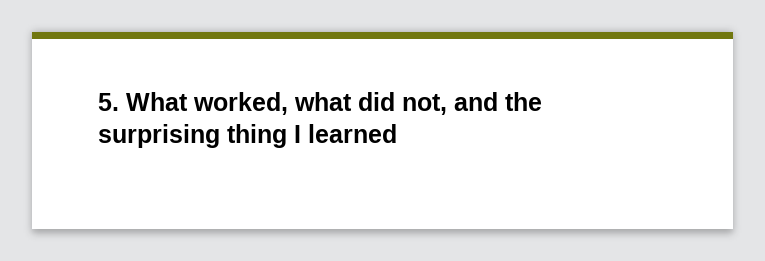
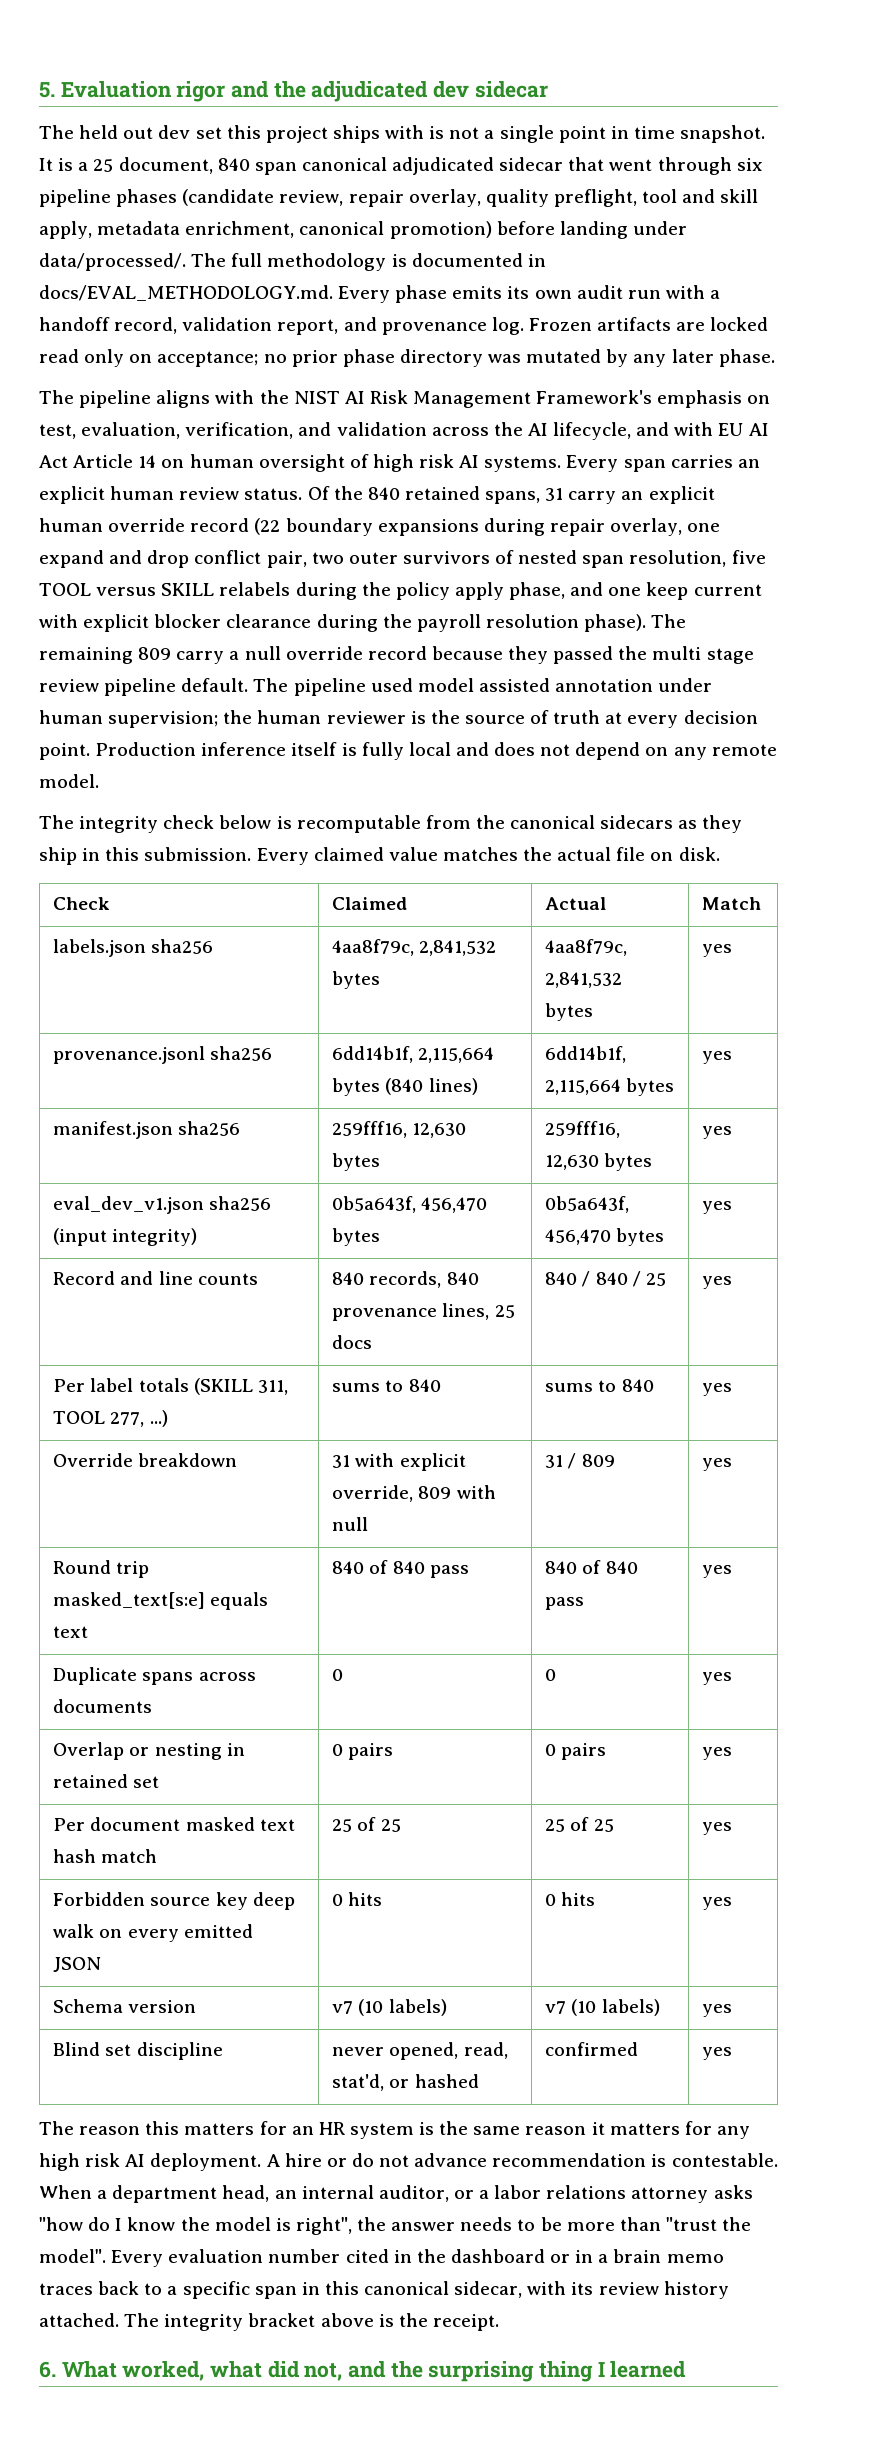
- 5. What worked, what did not, and the surprising thing I learned
+ 5. Evaluation rigor and the adjudicated dev sidecar
+ The held out dev set this project ships with is not a single point in time snapshot. It is a 25 document, 840 span canonical adjudicated sidecar that went through six pipeline phases (candidate review, repair overlay, quality preflight, tool and skill apply, metadata enrichment, canonical promotion) before landing under data/processed/. The full methodology is documented in docs/EVAL_METHODOLOGY.md. Every phase emits its own audit run with a handoff record, validation report, and provenance log. Frozen artifacts are locked read only on acceptance; no prior phase directory was mutated by any later phase.
+ The pipeline aligns with the NIST AI Risk Management Framework's emphasis on test, evaluation, verification, and validation across the AI lifecycle, and with EU AI Act Article 14 on human oversight of high risk AI systems. Every span carries an explicit human review status. Of the 840 retained spans, 31 carry an explicit human override record (22 boundary expansions during repair overlay, one expand and drop conflict pair, two outer survivors of nested span resolution, five TOOL versus SKILL relabels during the policy apply phase, and one keep current with explicit blocker clearance during the payroll resolution phase). The remaining 809 carry a null override record because they passed the multi stage review pipeline default. The pipeline used model assisted annotation under human supervision; the human reviewer is the source of truth at every decision point. Production inference itself is fully local and does not depend on any remote model.
+ The integrity check below is recomputable from the canonical sidecars as they ship in this submission. Every claimed value matches the actual file on disk.
+ Check | Claimed | Actual | Match
+ labels.json sha256 | 4aa8f79c, 2,841,532 bytes | 4aa8f79c, 2,841,532 bytes | yes
+ provenance.jsonl sha256 | 6dd14b1f, 2,115,664 bytes (840 lines) | 6dd14b1f, 2,115,664 bytes | yes
+ manifest.json sha256 | 259fff16, 12,630 bytes | 259fff16, 12,630 bytes | yes
+ eval_dev_v1.json sha256 (input integrity) | 0b5a643f, 456,470 bytes | 0b5a643f, 456,470 bytes | yes
+ Record and line counts | 840 records, 840 provenance lines, 25 docs | 840 / 840 / 25 | yes
+ Per label totals (SKILL 311, TOOL 277, ...) | sums to 840 | sums to 840 | yes
+ Override breakdown | 31 with explicit override, 809 with null | 31 / 809 | yes
+ Round trip masked_text[s:e] equals text | 840 of 840 pass | 840 of 840 pass | yes
+ Duplicate spans across documents | 0 | 0 | yes
+ Overlap or nesting in retained set | 0 pairs | 0 pairs | yes
+ Per document masked text hash match | 25 of 25 | 25 of 25 | yes
+ Forbidden source key deep walk on every emitted JSON | 0 hits | 0 hits | yes
+ Schema version | v7 (10 labels) | v7 (10 labels) | yes
+ Blind set discipline | never opened, read, stat'd, or hashed | confirmed | yes
+ The reason this matters for an HR system is the same reason it matters for any high risk AI deployment. A hire or do not advance recommendation is contestable. When a department head, an internal auditor, or a labor relations attorney asks "how do I know the model is right", the answer needs to be more than "trust the model". Every evaluation number cited in the dashboard or in a brain memo traces back to a specific span in this canonical sidecar, with its review history attached. The integrity bracket above is the receipt.
+ 6. What worked, what did not, and the surprising thing I learned

